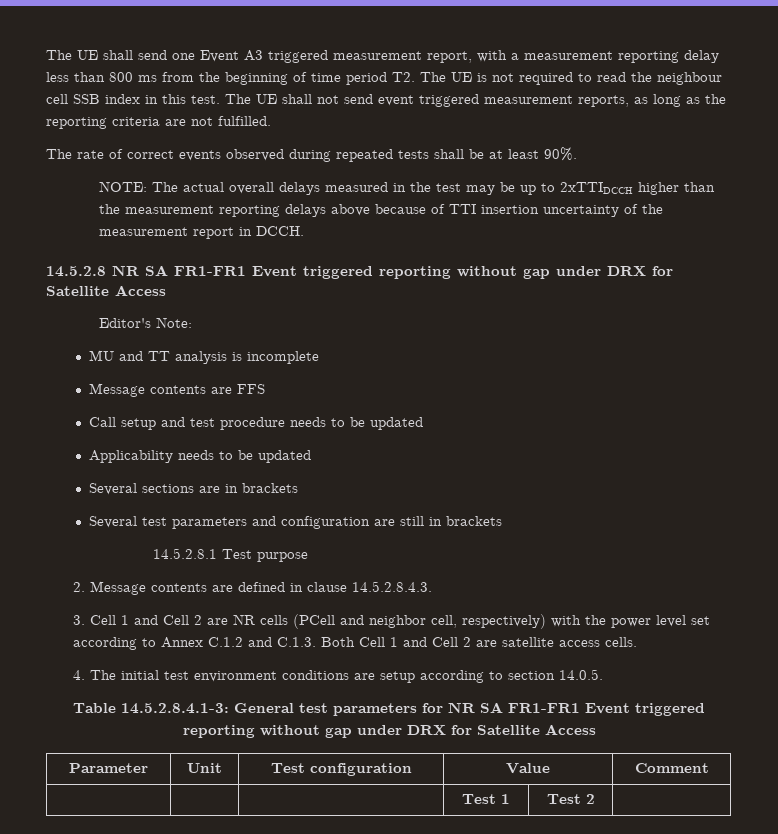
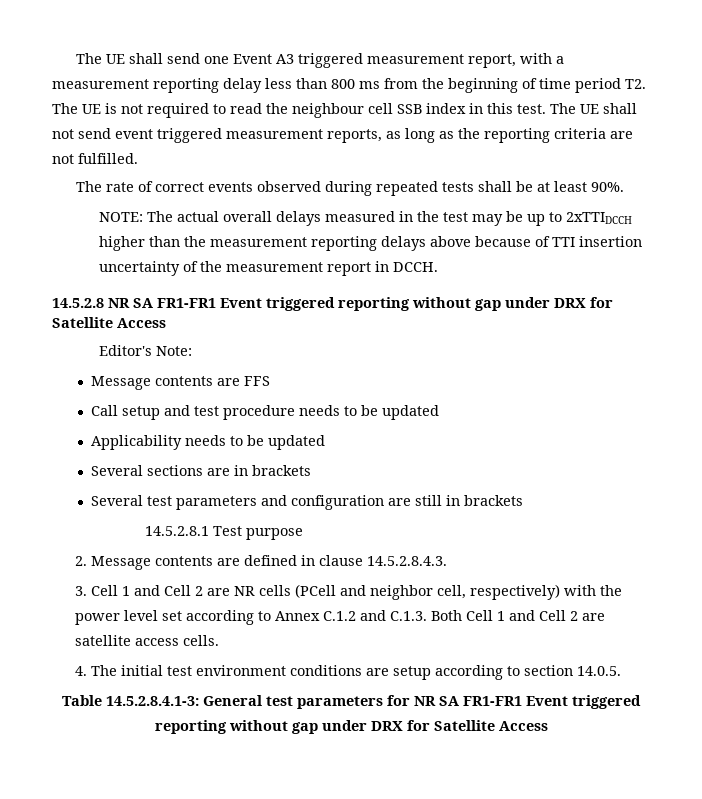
- MU and TT analysis is incomplete
- Parameter | Unit | Test configuration | Value | Comment
- | | | Test 1 | Test 2 |

